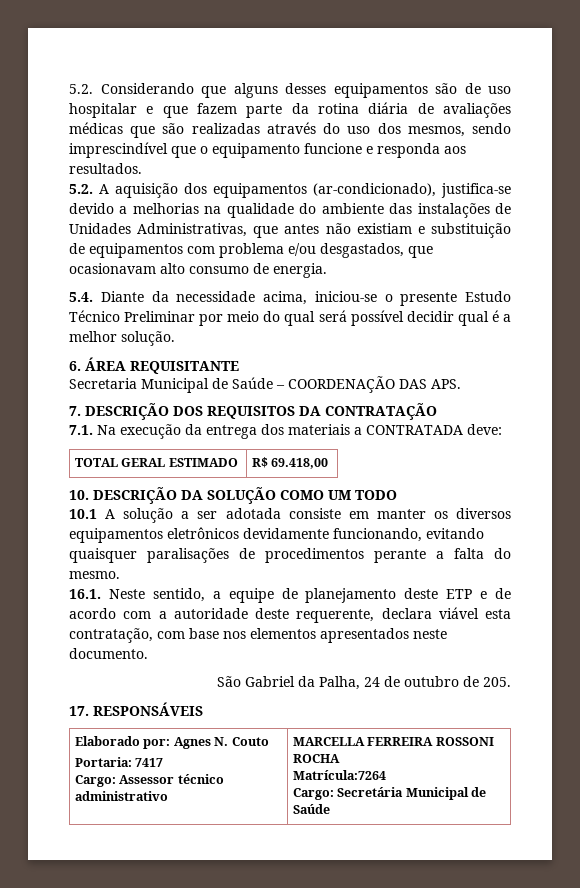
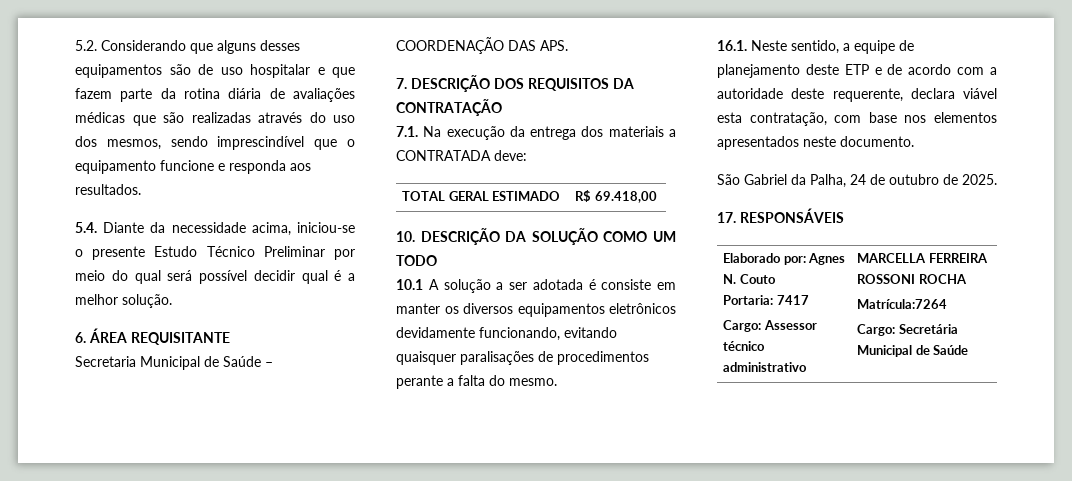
- 5.2. A aquisição dos equipamentos (ar-condicionado), justifica-se devido a melhorias na qualidade do ambiente das instalações de Unidades Administrativas, que antes não existiam e substituição de equipamentos com problema e/ou desgastados, que ocasionavam alto consumo de energia.
- 10.1 A solução a ser adotada consiste em manter os diversos equipamentos eletrônicos devidamente funcionando, evitando quaisquer paralisações de procedimentos perante a falta do mesmo.
+ 10.1 A solução a ser adotada é consiste em manter os diversos equipamentos eletrônicos devidamente funcionando, evitando quaisquer paralisações de procedimentos perante a falta do mesmo.
- São Gabriel da Palha, 24 de outubro de 205.
+ São Gabriel da Palha, 24 de outubro de 2025.

